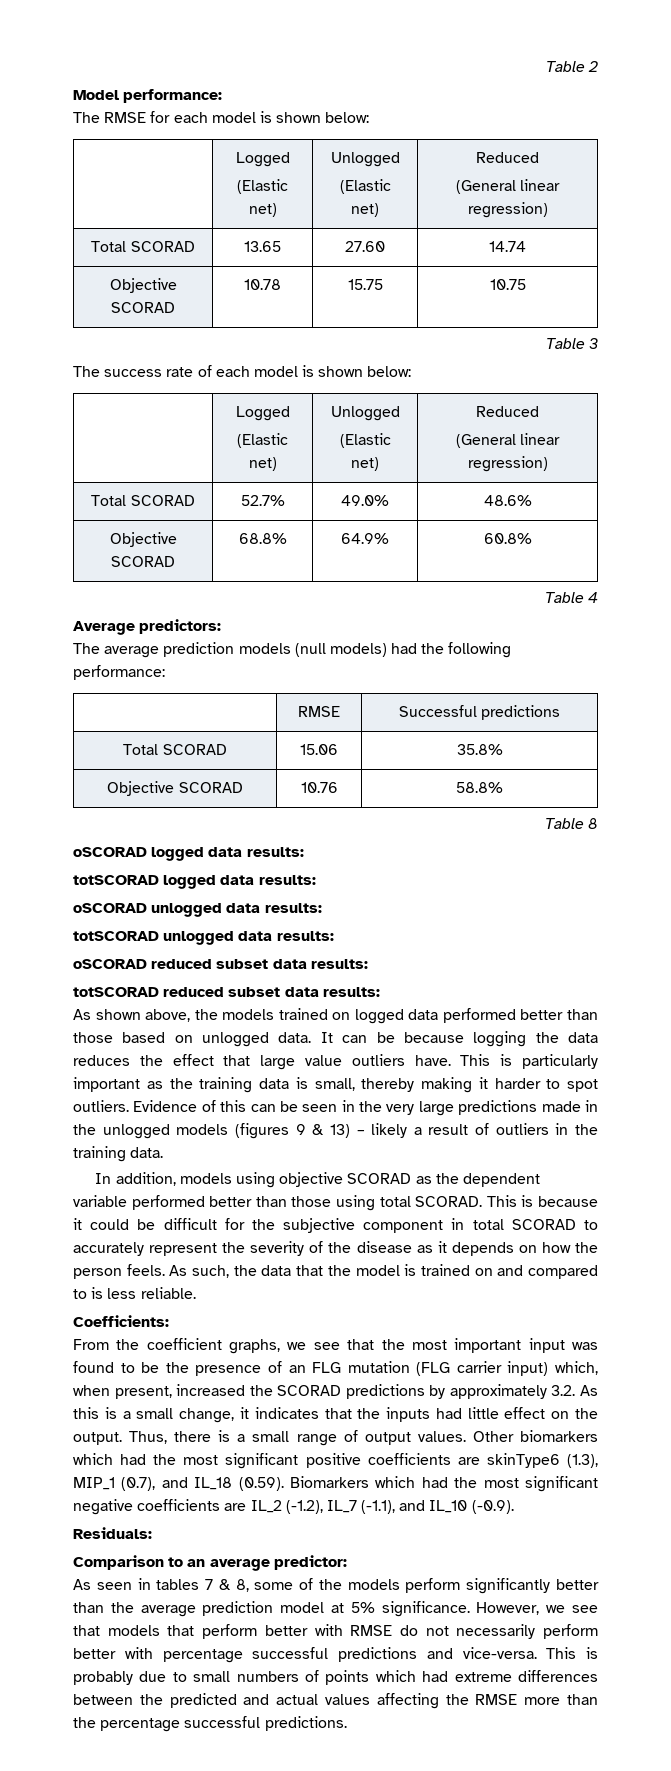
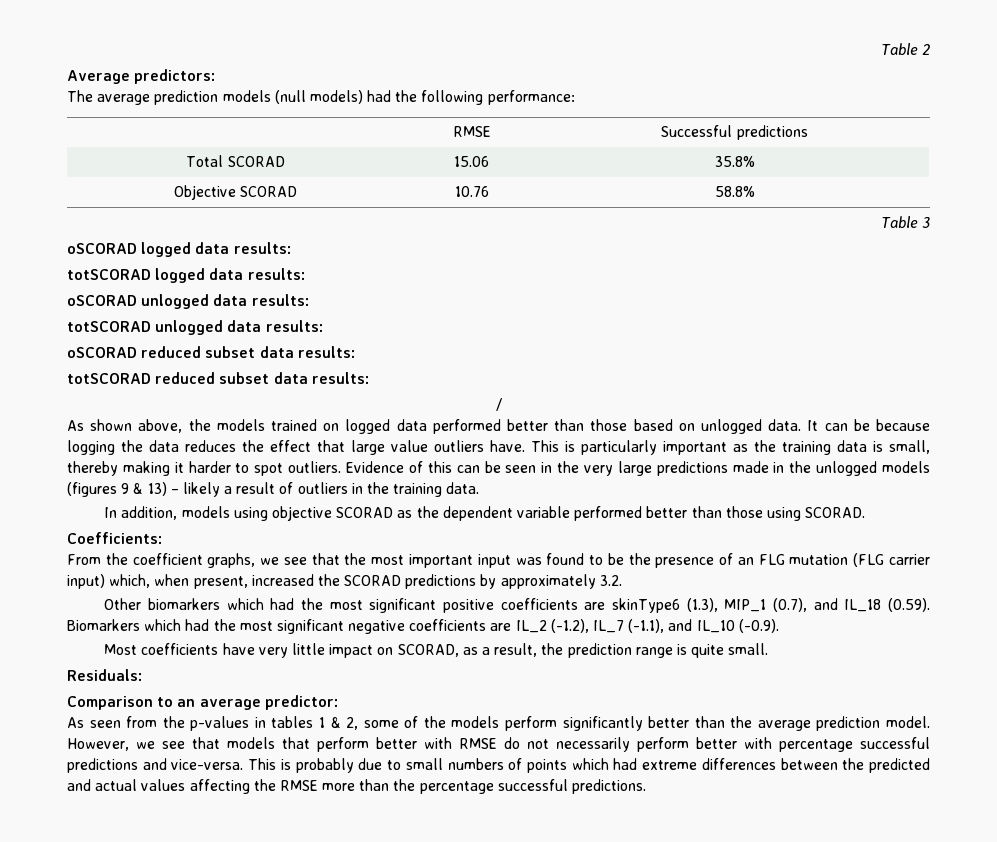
- Model performance:
- The RMSE for each model is shown below:
- | Logged
- (Elastic net) | Unlogged
- (Elastic net) | Reduced
- (General linear regression)
- Total SCORAD | 13.65 | 27.60 | 14.74
- Objective SCORAD | 10.78 | 15.75 | 10.75
- Table 3
- The success rate of each model is shown below:
- | Logged
- (Elastic net) | Unlogged
- (Elastic net) | Reduced
- (General linear regression)
- Total SCORAD | 52.7% | 49.0% | 48.6%
- Objective SCORAD | 68.8% | 64.9% | 60.8%
- Table 4
- Table 8
+ Table 3
+ /
- In addition, models using objective SCORAD as the dependent variable performed better than those using total SCORAD. This is because it could be difficult for the subjective component in total SCORAD to accurately represent the severity of the disease as it depends on how the person feels. As such, the data that the model is trained on and compared to is less reliable.
+ In addition, models using objective SCORAD as the dependent variable performed better than those using SCORAD.
- From the coefficient graphs, we see that the most important input was found to be the presence of an FLG mutation (FLG carrier input) which, when present, increased the SCORAD predictions by approximately 3.2. As this is a small change, it indicates that the inputs had little effect on the output. Thus, there is a small range of output values. Other biomarkers which had the most significant positive coefficients are skinType6 (1.3), MIP_1 (0.7), and IL_18 (0.59). Biomarkers which had the most significant negative coefficients are IL_2 (-1.2), IL_7 (-1.1), and IL_10 (-0.9).
+ From the coefficient graphs, we see that the most important input was found to be the presence of an FLG mutation (FLG carrier input) which, when present, increased the SCORAD predictions by approximately 3.2.
+ Other biomarkers which had the most significant positive coefficients are skinType6 (1.3), MIP_1 (0.7), and IL_18 (0.59). Biomarkers which had the most significant negative coefficients are IL_2 (-1.2), IL_7 (-1.1), and IL_10 (-0.9).
+ Most coefficients have very little impact on SCORAD, as a result, the prediction range is quite small.
- As seen in tables 7 & 8, some of the models perform significantly better than the average prediction model at 5% significance.
+ As seen from the p-values in tables 1 & 2, some of the models perform significantly better than the average prediction model.

